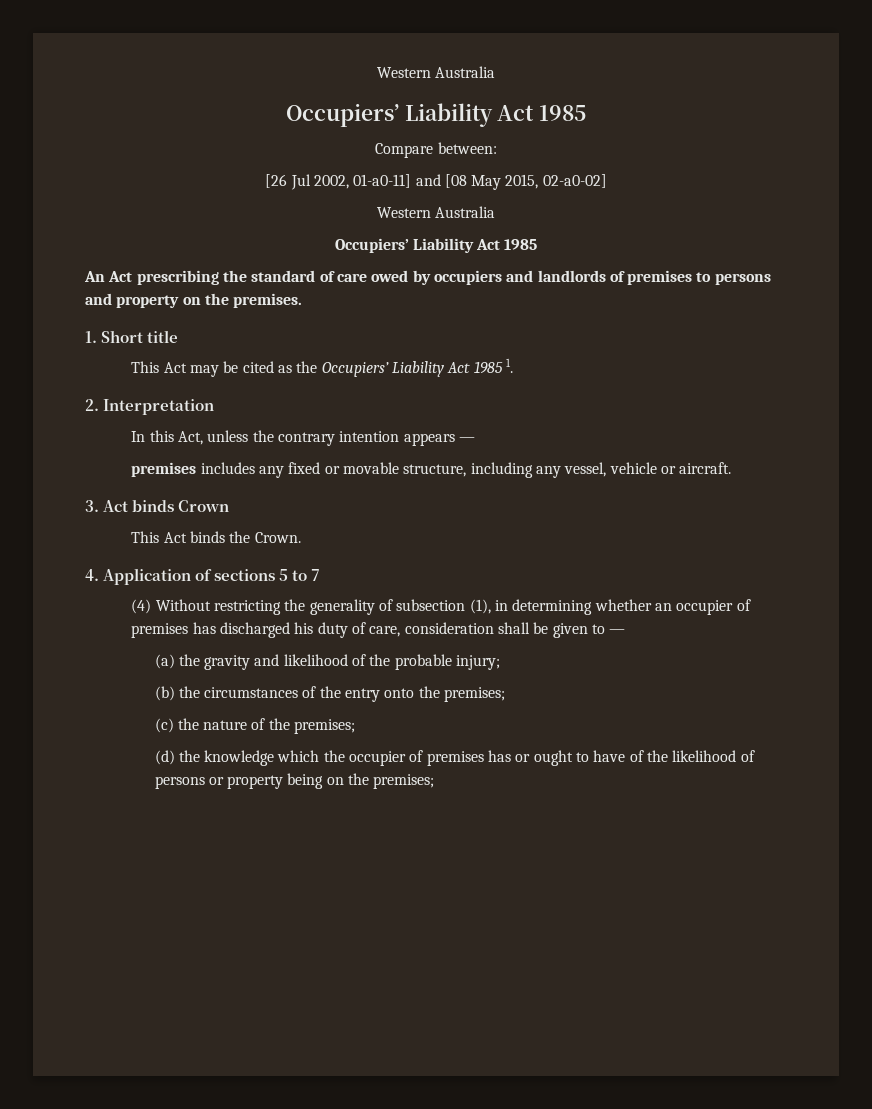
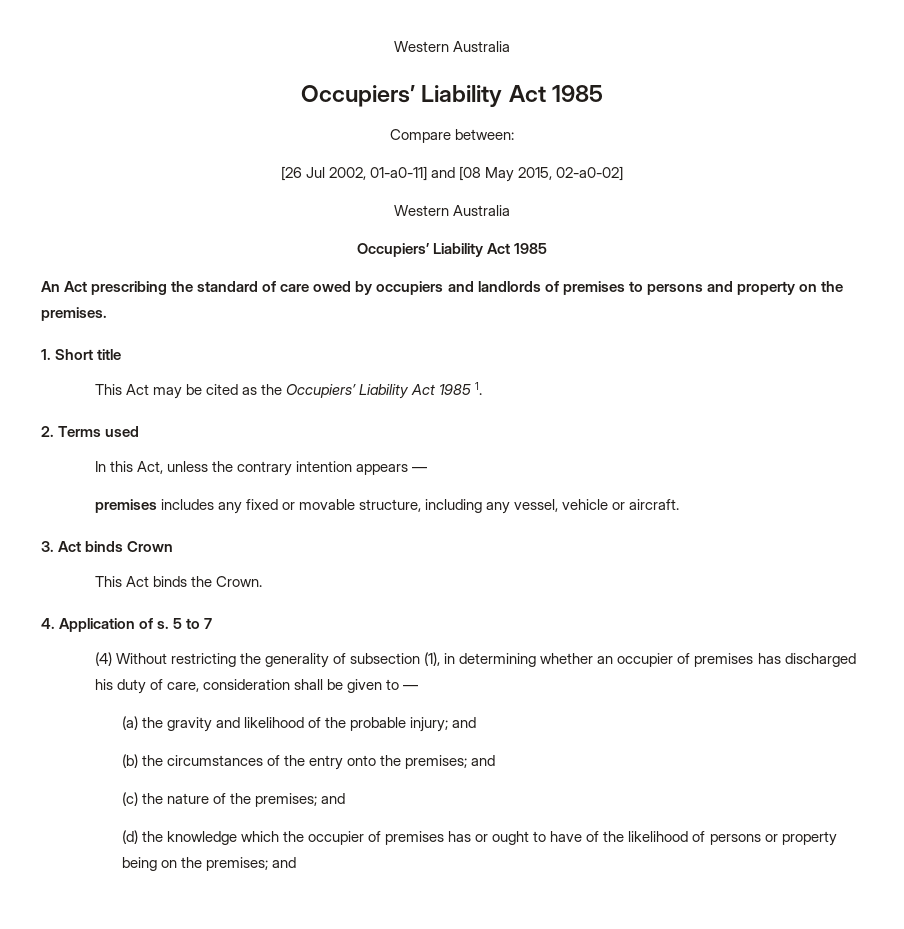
- 2. Interpretation
+ 2. Terms used
- 4. Application of sections 5 to 7
+ 4. Application of s. 5 to 7
- (a) the gravity and likelihood of the probable injury;
+ (a) the gravity and likelihood of the probable injury; and
- (b) the circumstances of the entry onto the premises;
+ (b) the circumstances of the entry onto the premises; and
- (c) the nature of the premises;
+ (c) the nature of the premises; and
- (d) the knowledge which the occupier of premises has or ought to have of the likelihood of persons or property being on the premises;
+ (d) the knowledge which the occupier of premises has or ought to have of the likelihood of persons or property being on the premises; and

